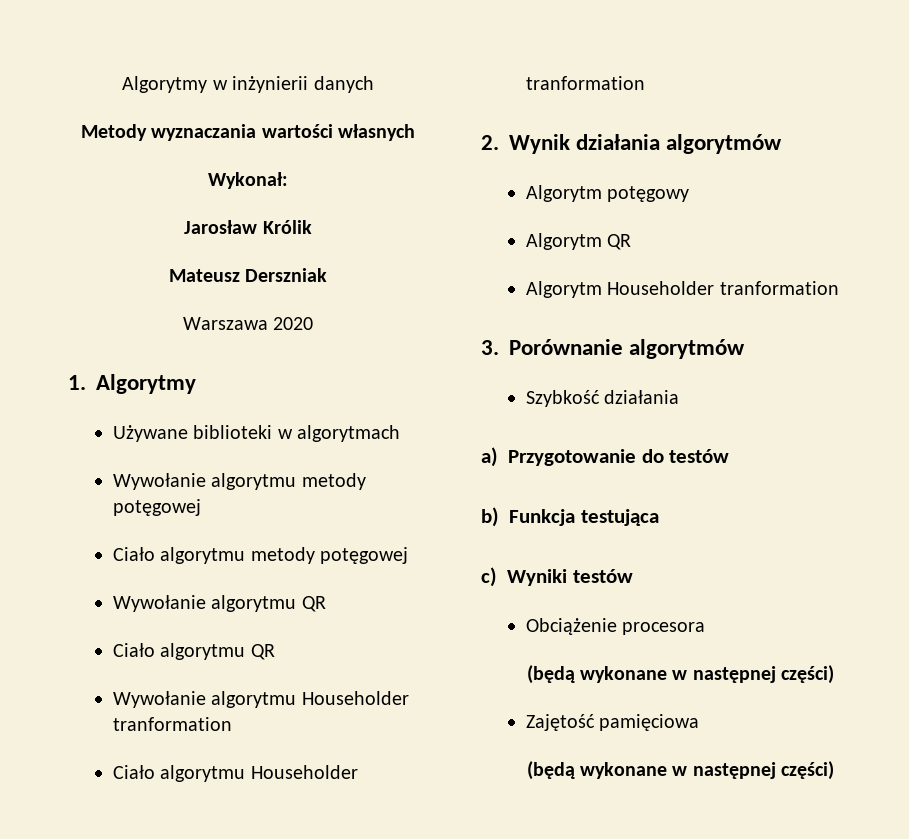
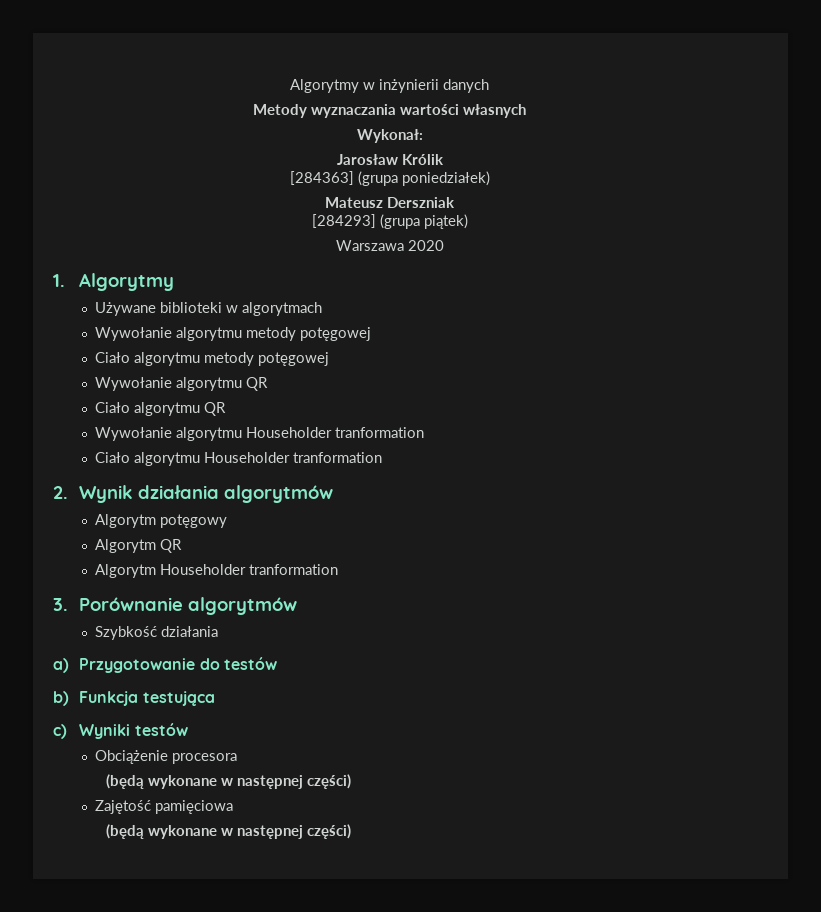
+ [284363] (grupa poniedziałek)
+ [284293] (grupa piątek)

